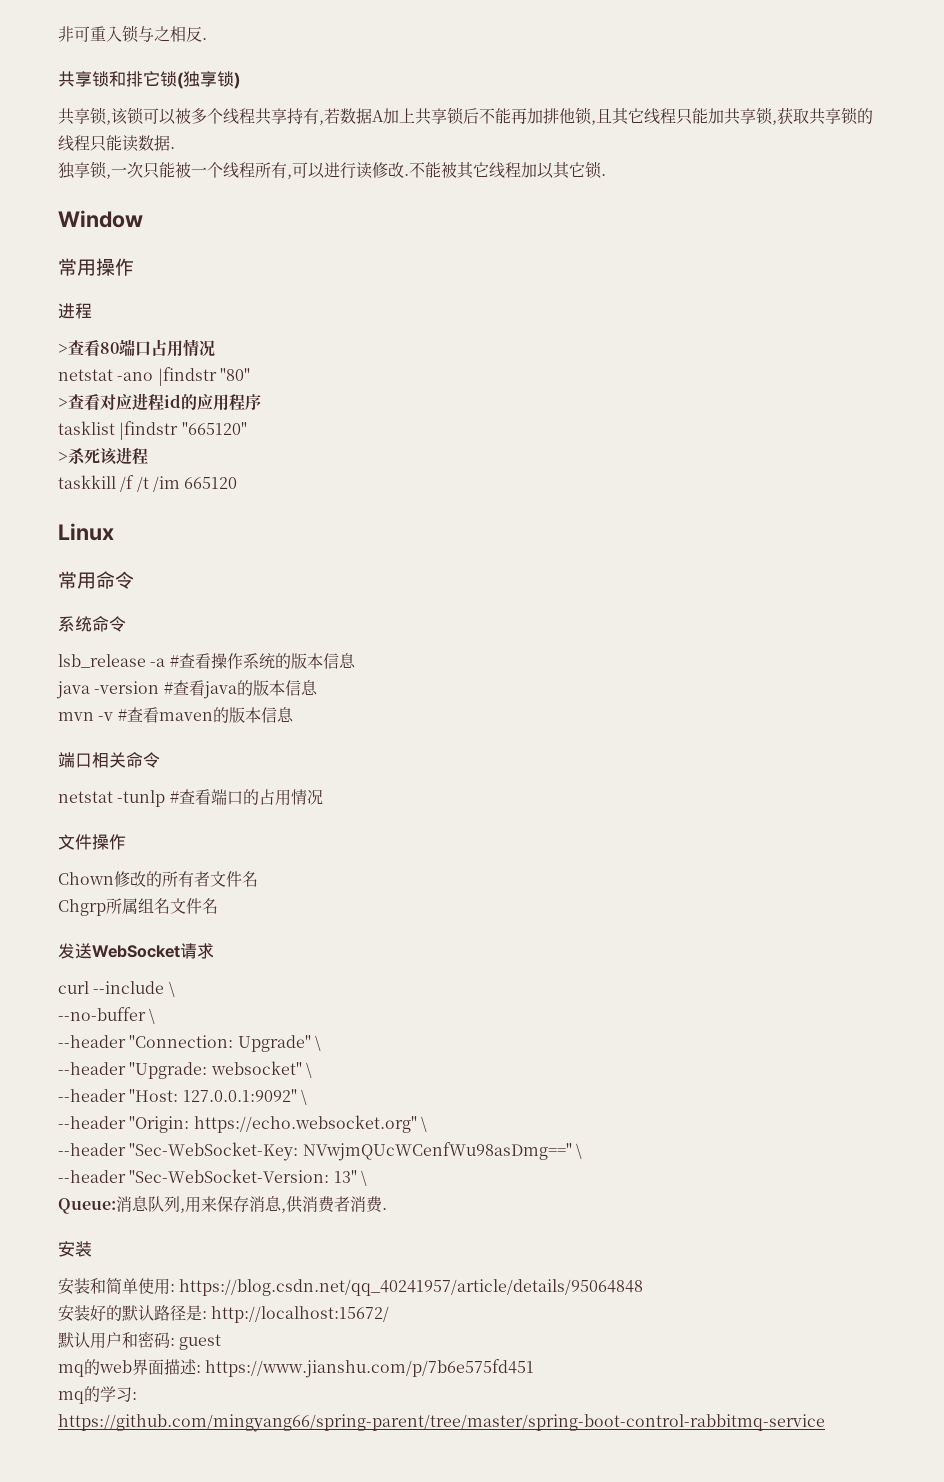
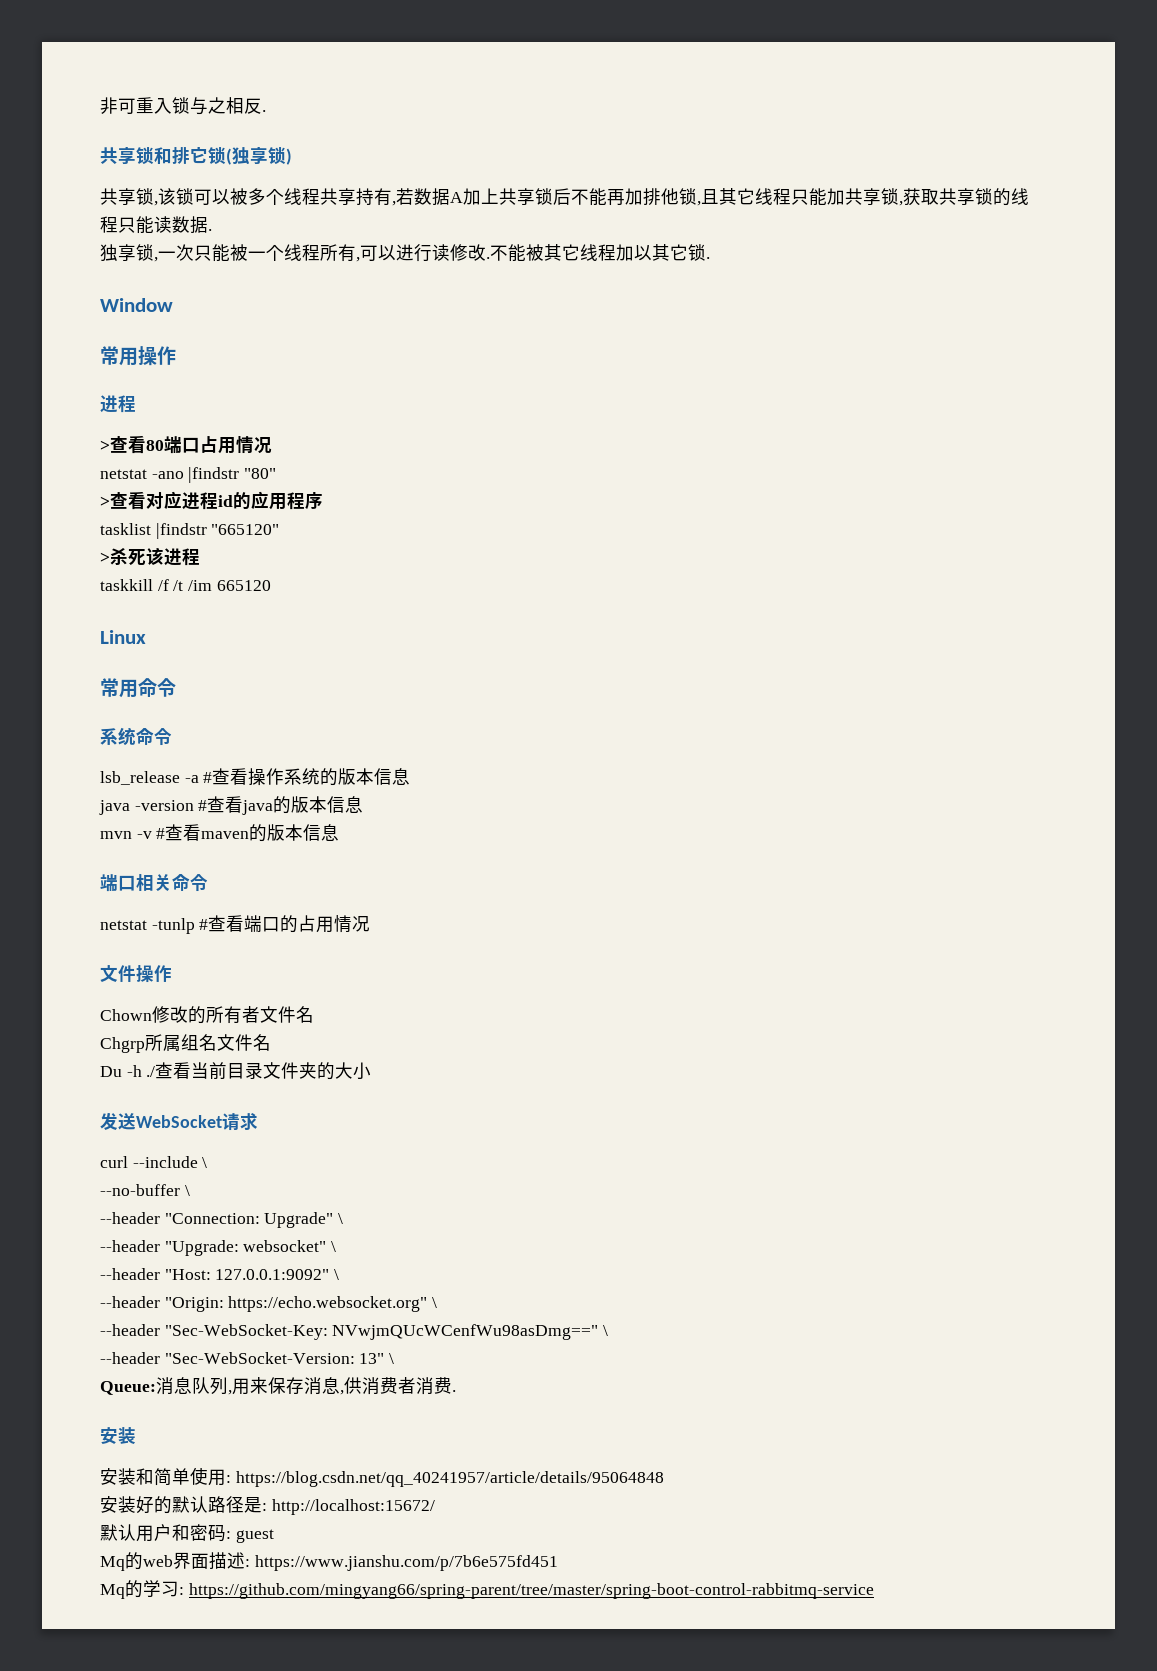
+ Du -h ./查看当前目录文件夹的大小
- mq的web界面描述: https://www.jianshu.com/p/7b6e575fd451
+ Mq的web界面描述: https://www.jianshu.com/p/7b6e575fd451
- mq的学习: https://github.com/mingyang66/spring-parent/tree/master/spring-boot-control-rabbitmq-service
+ Mq的学习: https://github.com/mingyang66/spring-parent/tree/master/spring-boot-control-rabbitmq-service

